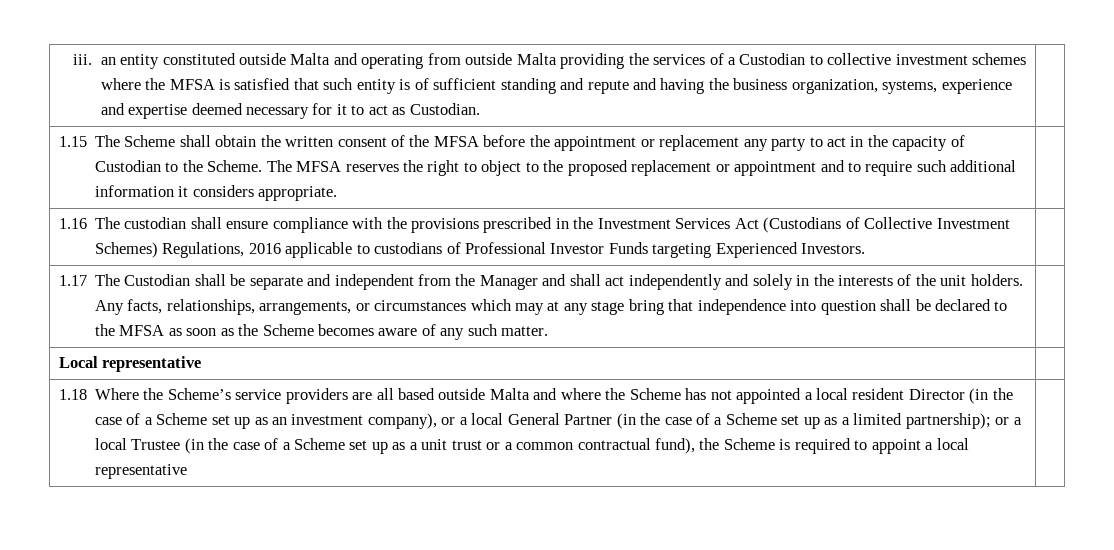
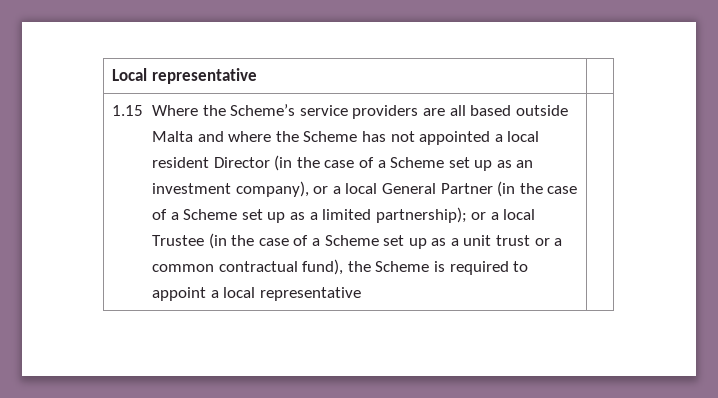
- iii. an entity constituted outside Malta and operating from outside Malta providing the services of a Custodian to collective investment schemes where the MFSA is satisfied that such entity is of sufficient standing and repute and having the business organization, systems, experience and expertise deemed necessary for it to act as Custodian. |
- 1.15 The Scheme shall obtain the written consent of the MFSA before the appointment or replacement any party to act in the capacity of Custodian to the Scheme. The MFSA reserves the right to object to the proposed replacement or appointment and to require such additional information it considers appropriate. |
- 1.16 The custodian shall ensure compliance with the provisions prescribed in the Investment Services Act (Custodians of Collective Investment Schemes) Regulations, 2016 applicable to custodians of Professional Investor Funds targeting Experienced Investors. |
- 1.17 The Custodian shall be separate and independent from the Manager and shall act independently and solely in the interests of the unit holders. Any facts, relationships, arrangements, or circumstances which may at any stage bring that independence into question shall be declared to the MFSA as soon as the Scheme becomes aware of any such matter.
- 1.18 Where the Scheme’s service providers are all based outside Malta and where the Scheme has not appointed a local resident Director (in the case of a Scheme set up as an investment company), or a local General Partner (in the case of a Scheme set up as a limited partnership);
+ 1.15 Where the Scheme’s service providers are all based outside Malta and where the Scheme has not appointed a local resident Director (in the case of a Scheme set up as an investment company), or a local General Partner (in the case of a Scheme set up as a limited partnership);

